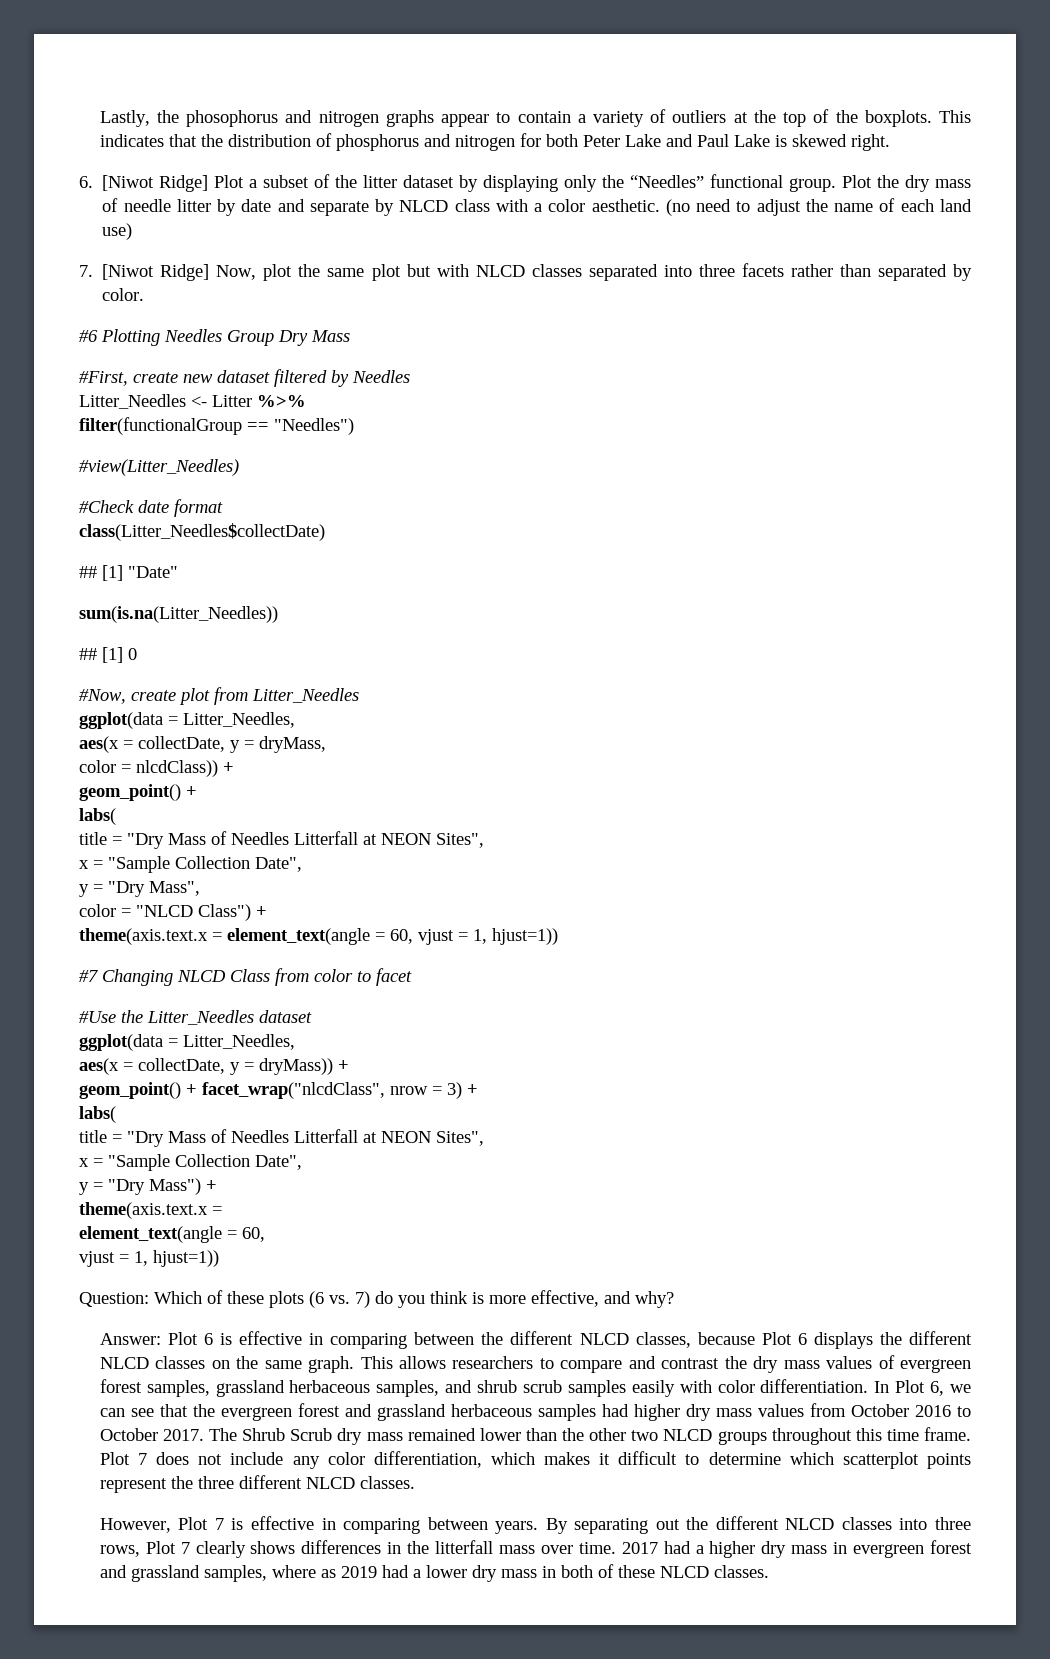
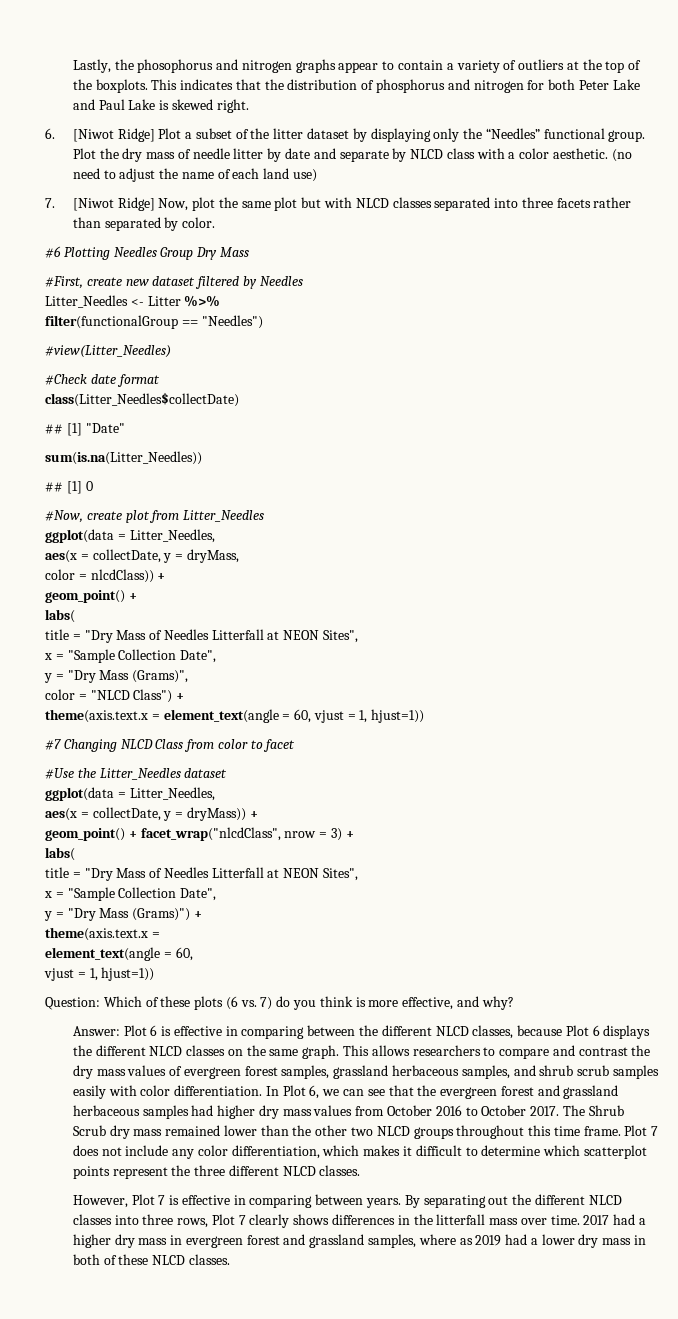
- y = "Dry Mass",
+ y = "Dry Mass (Grams)",
- y = "Dry Mass") +
+ y = "Dry Mass (Grams)") +

